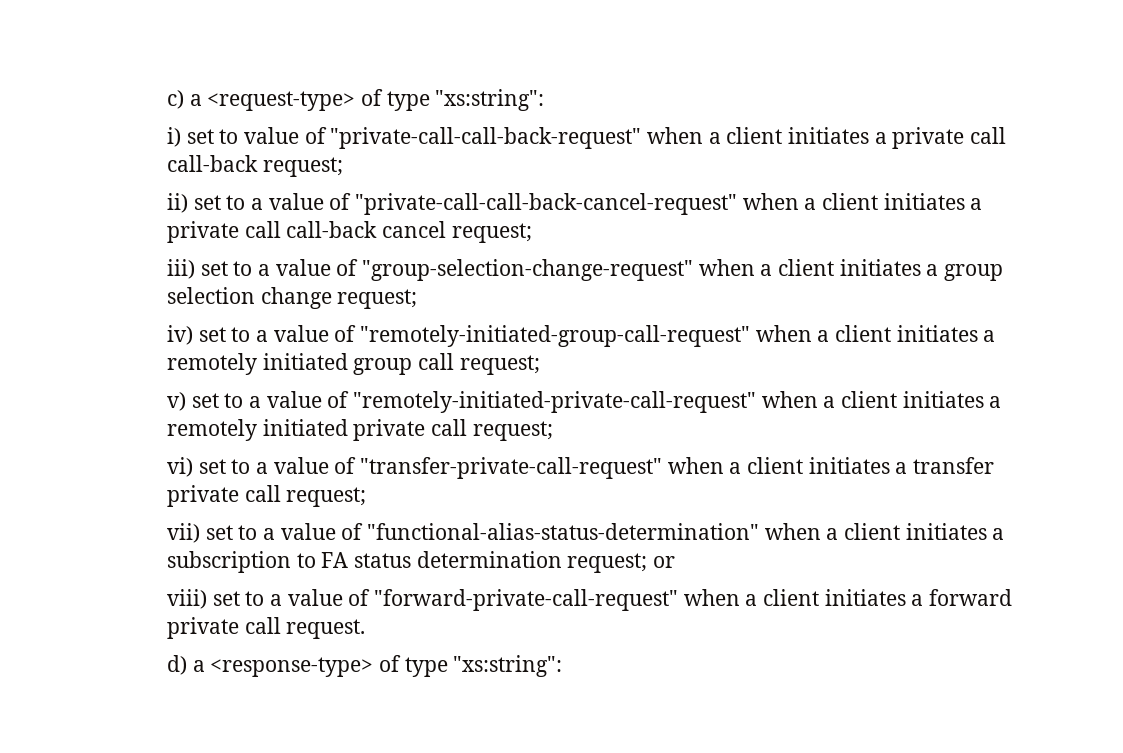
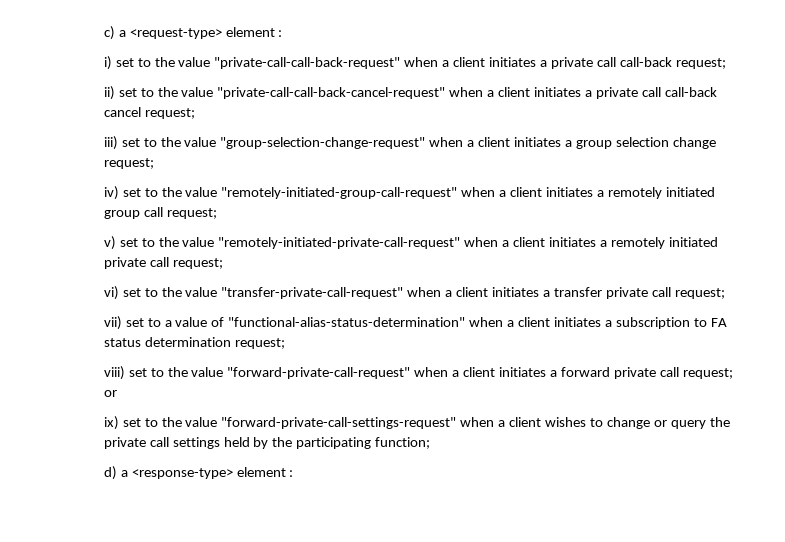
- c) a <request-type> of type "xs:string":
+ c) a <request-type> element :
- i) set to value of "private-call-call-back-request" when a client initiates a private call call-back request;
+ i) set to the value "private-call-call-back-request" when a client initiates a private call call-back request;
- ii) set to a value of "private-call-call-back-cancel-request" when a client initiates a private call call-back cancel request;
+ ii) set to the value "private-call-call-back-cancel-request" when a client initiates a private call call-back cancel request;
- iii) set to a value of "group-selection-change-request" when a client initiates a group selection change request;
+ iii) set to the value "group-selection-change-request" when a client initiates a group selection change request;
- iv) set to a value of "remotely-initiated-group-call-request" when a client initiates a remotely initiated group call request;
+ iv) set to the value "remotely-initiated-group-call-request" when a client initiates a remotely initiated group call request;
- v) set to a value of "remotely-initiated-private-call-request" when a client initiates a remotely initiated private call request;
+ v) set to the value "remotely-initiated-private-call-request" when a client initiates a remotely initiated private call request;
- vi) set to a value of "transfer-private-call-request" when a client initiates a transfer private call request;
+ vi) set to the value "transfer-private-call-request" when a client initiates a transfer private call request;
- vii) set to a value of "functional-alias-status-determination" when a client initiates a subscription to FA status determination request; or
+ vii) set to a value of "functional-alias-status-determination" when a client initiates a subscription to FA status determination request;
- viii) set to a value of "forward-private-call-request" when a client initiates a forward private call request.
+ viii) set to the value "forward-private-call-request" when a client initiates a forward private call request; or
+ ix) set to the value "forward-private-call-settings-request" when a client wishes to change or query the private call settings held by the participating function;
- d) a <response-type> of type "xs:string":
+ d) a <response-type> element :

